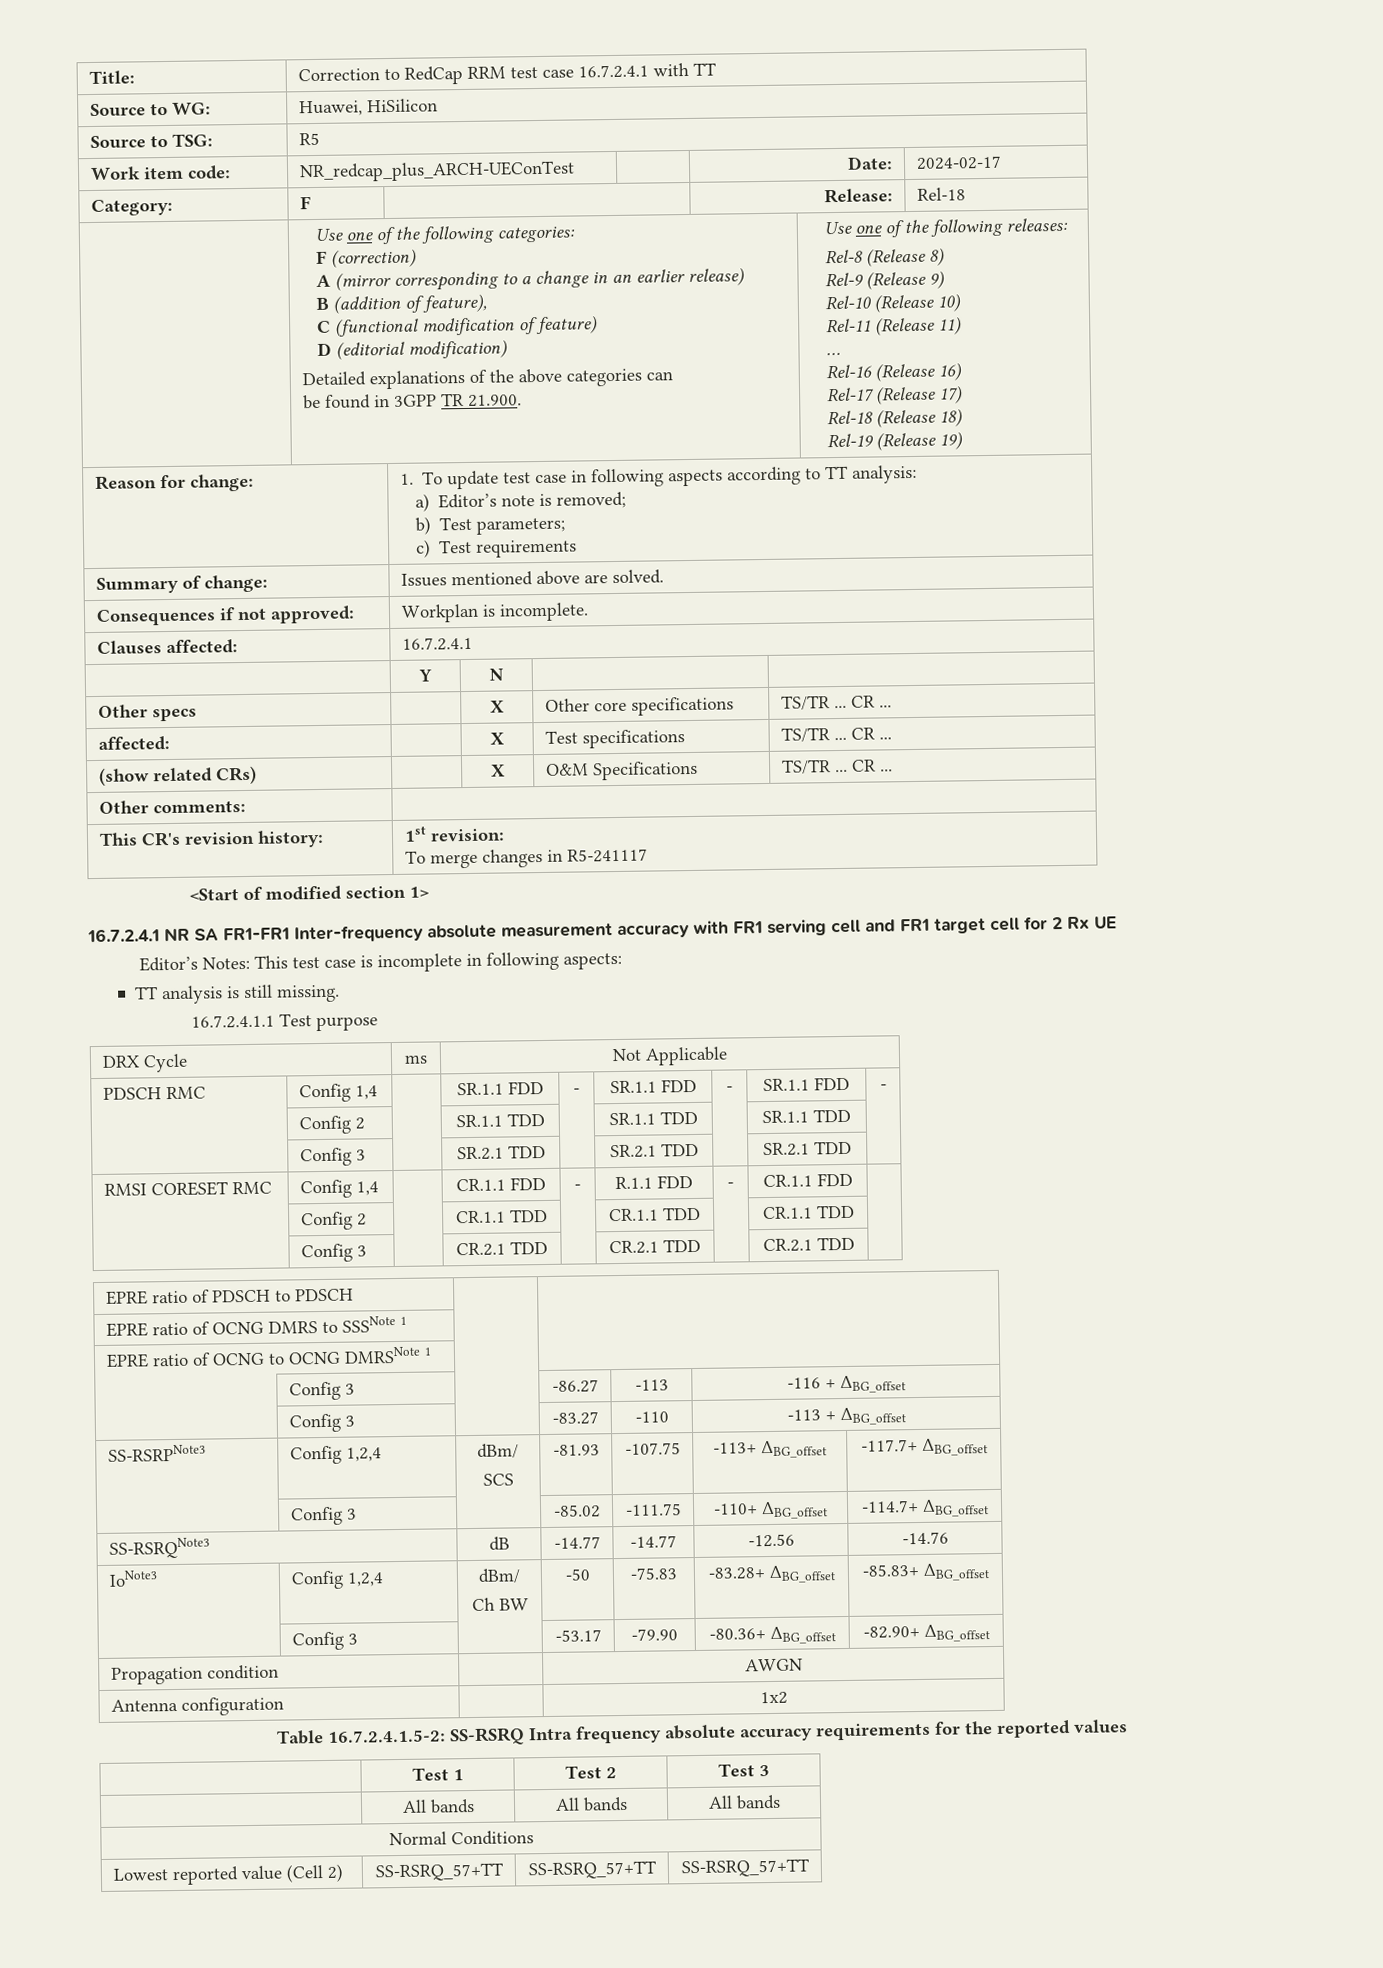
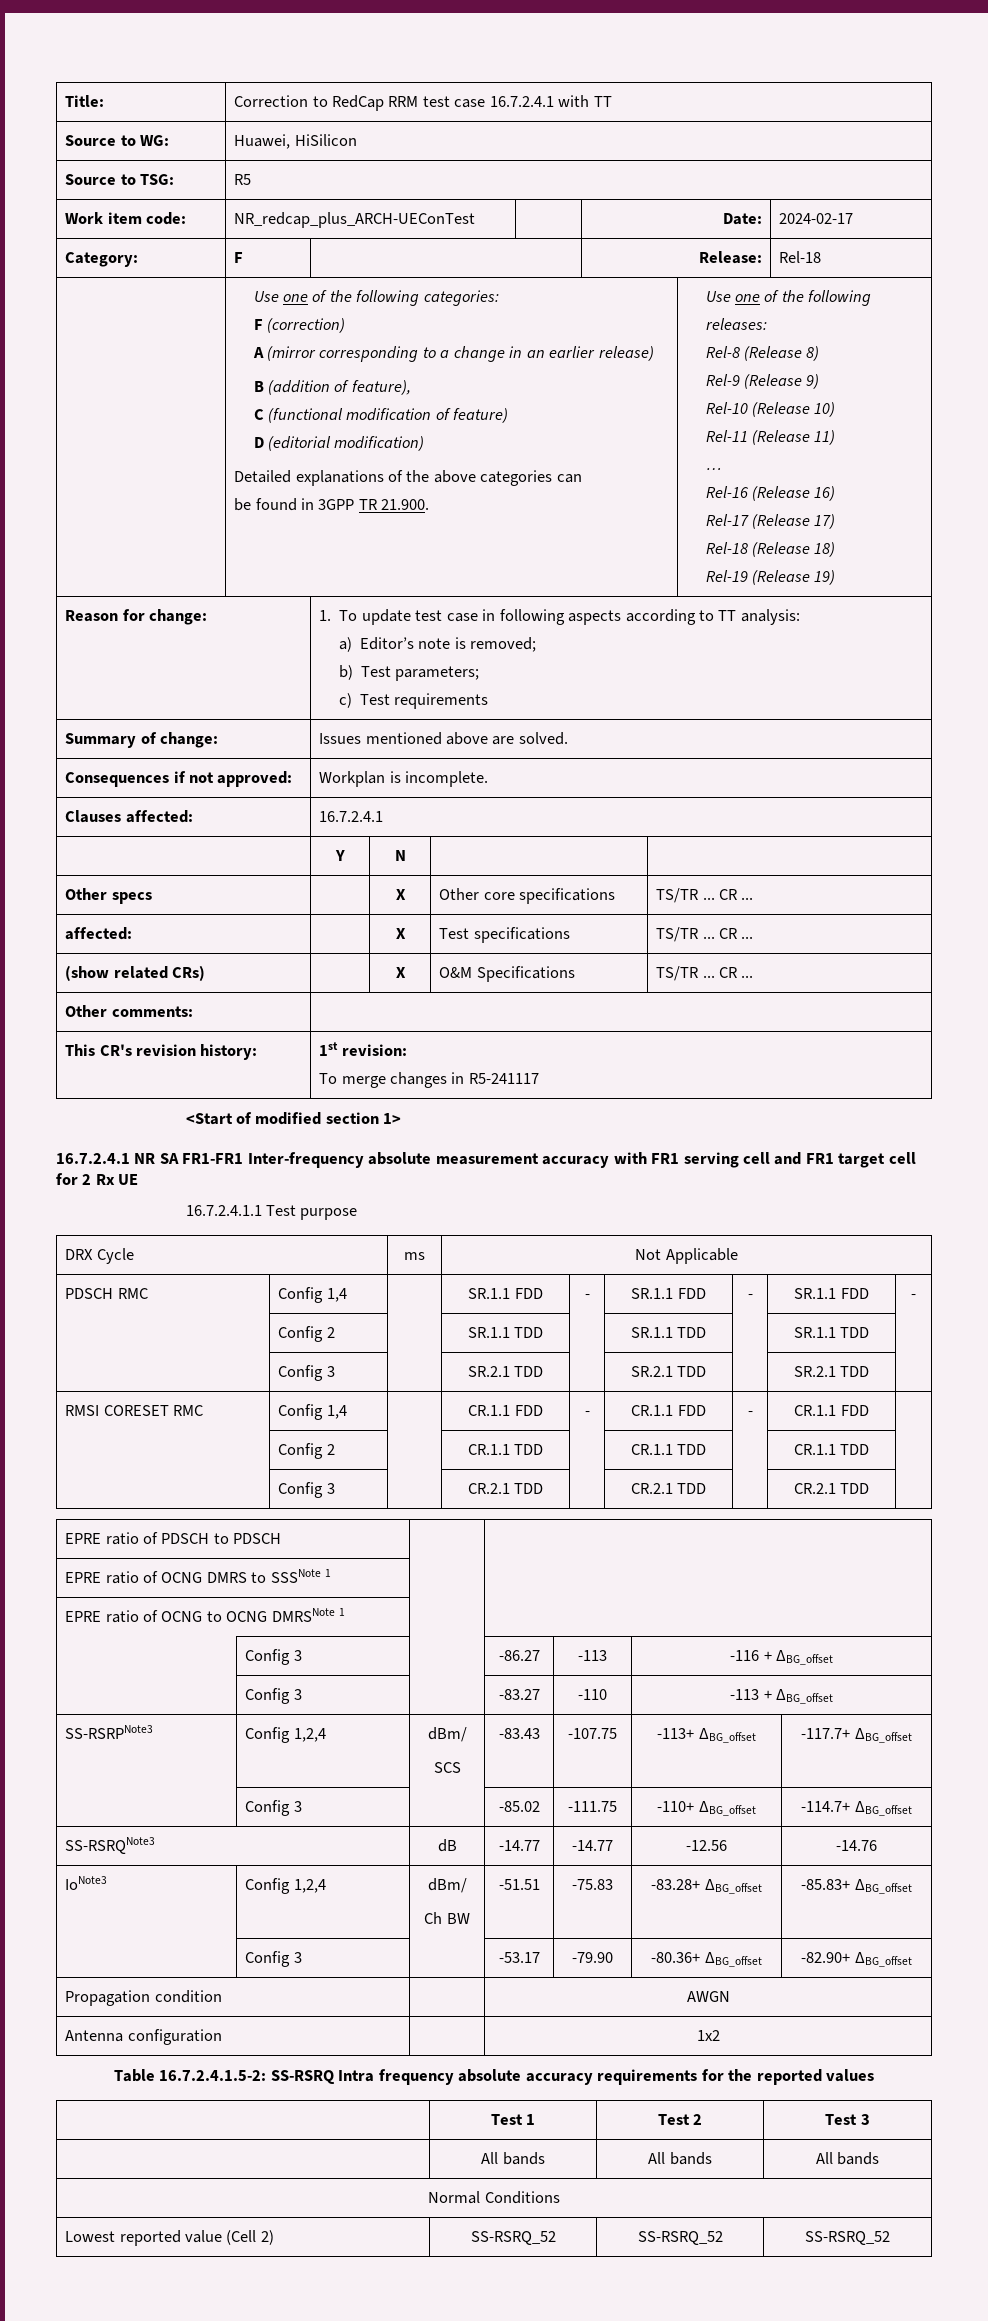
- Editor’s Notes: This test case is incomplete in following aspects:
- TT analysis is still missing.
- RMSI CORESET RMC | Config 1,4 | | CR.1.1 FDD | - | R.1.1 FDD | - | CR.1.1 FDD |
+ RMSI CORESET RMC | Config 1,4 | | CR.1.1 FDD | - | CR.1.1 FDD | - | CR.1.1 FDD |
  SS-RSRPNote3 | Config 1,2,4 | dBm/
- SCS | -81.93 | -107.75 | -113+ ΔBG_offset | -117.7+ ΔBG_offset
+ SCS | -83.43 | -107.75 | -113+ ΔBG_offset | -117.7+ ΔBG_offset
  IoNote3 | Config 1,2,4 | dBm/
- Ch BW | -50 | -75.83 | -83.28+ ΔBG_offset | -85.83+ ΔBG_offset
+ Ch BW | -51.51 | -75.83 | -83.28+ ΔBG_offset | -85.83+ ΔBG_offset
- Lowest reported value (Cell 2) | SS-RSRQ_57+TT | SS-RSRQ_57+TT | SS-RSRQ_57+TT
+ Lowest reported value (Cell 2) | SS-RSRQ_52 | SS-RSRQ_52 | SS-RSRQ_52

